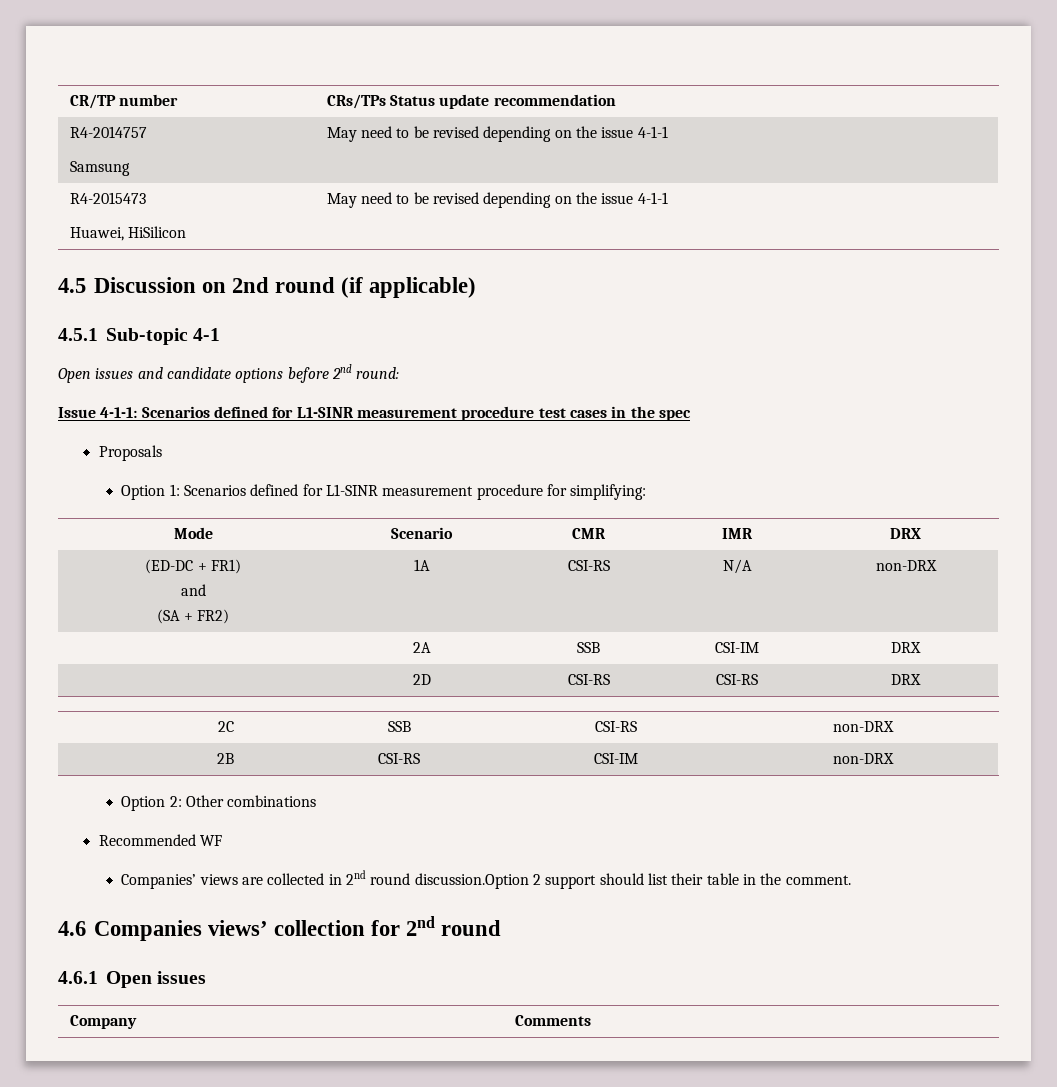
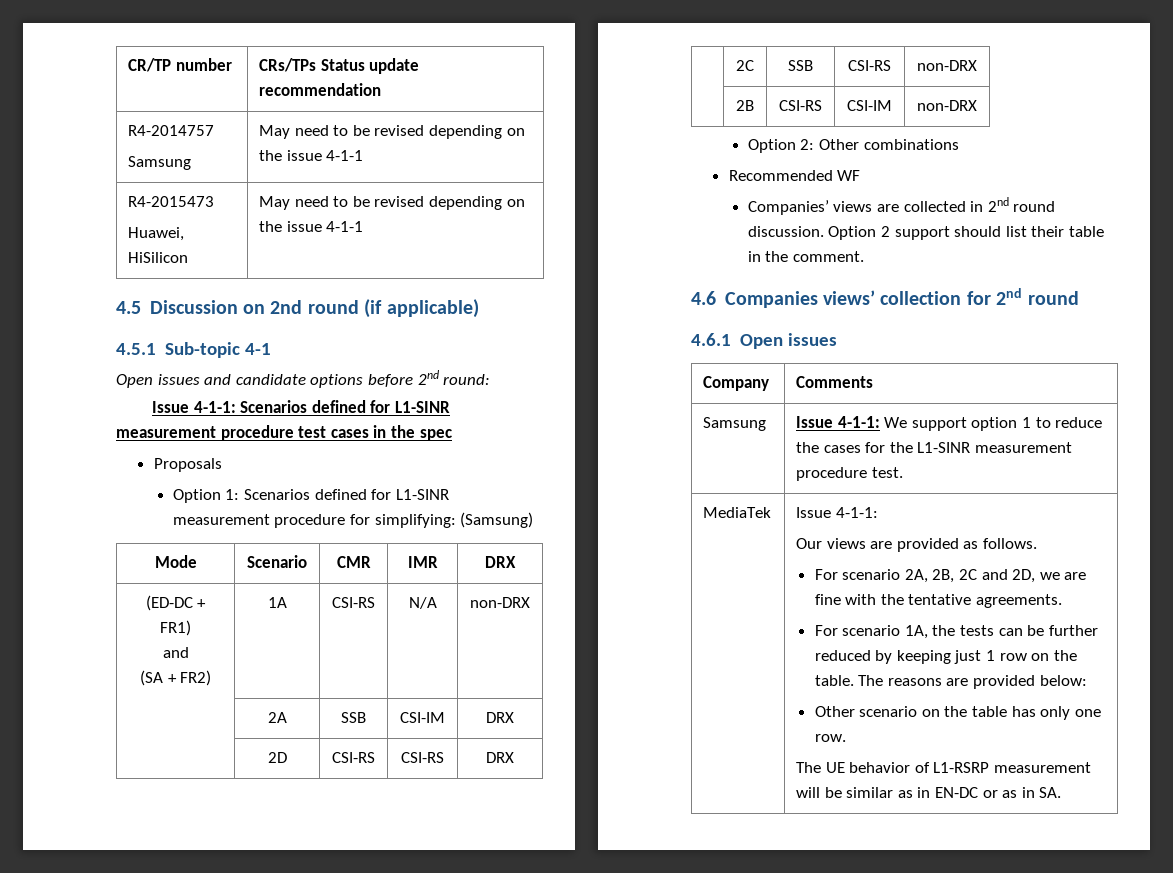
- Option 1: Scenarios defined for L1-SINR measurement procedure for simplifying:
+ Option 1: Scenarios defined for L1-SINR measurement procedure for simplifying: (Samsung)
- Companies’ views are collected in 2nd round discussion.Option 2 support should list their table in the comment.
+ Companies’ views are collected in 2nd round discussion. Option 2 support should list their table in the comment.
+ Samsung | Issue 4-1-1: We support option 1 to reduce the cases for the L1-SINR measurement procedure test.
+ MediaTek | Issue 4-1-1:
+ Our views are provided as follows.
+ For scenario 2A, 2B, 2C and 2D, we are fine with the tentative agreements.
+ For scenario 1A, the tests can be further reduced by keeping just 1 row on the table. The reasons are provided below:
+ Other scenario on the table has only one row.
+ The UE behavior of L1-RSRP measurement will be similar as in EN-DC or as in SA.

